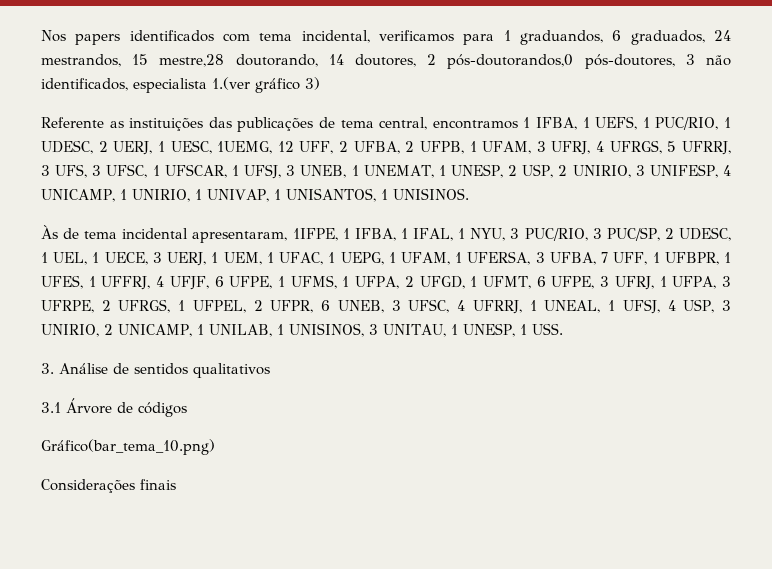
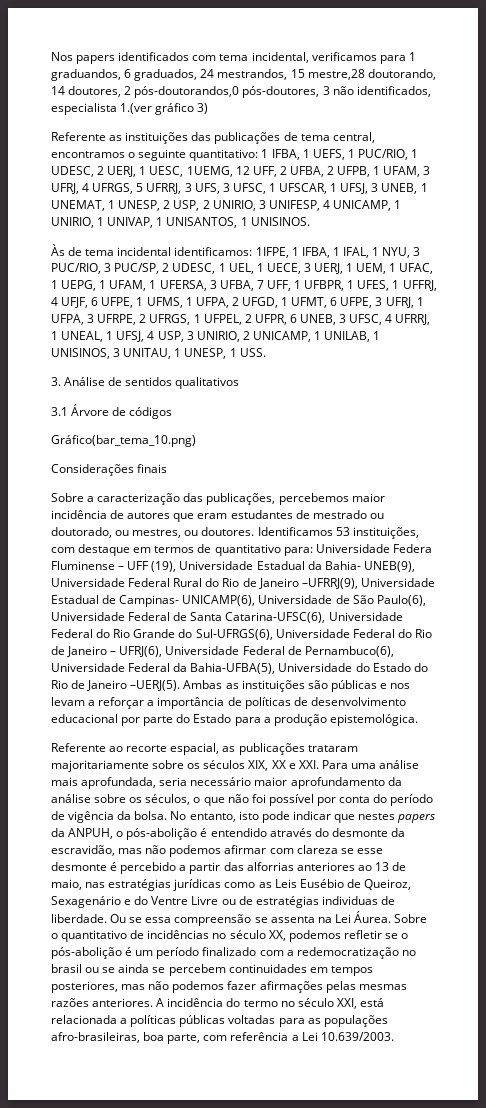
- Referente as instituições das publicações de tema central, encontramos 1 IFBA, 1 UEFS, 1 PUC/RIO, 1 UDESC, 2 UERJ, 1 UESC, 1UEMG, 12 UFF, 2 UFBA, 2 UFPB, 1 UFAM, 3 UFRJ, 4 UFRGS, 5 UFRRJ, 3 UFS, 3 UFSC, 1 UFSCAR, 1 UFSJ, 3 UNEB, 1 UNEMAT, 1 UNESP, 2 USP, 2 UNIRIO, 3 UNIFESP, 4 UNICAMP, 1 UNIRIO, 1 UNIVAP, 1 UNISANTOS, 1 UNISINOS.
+ Referente as instituições das publicações de tema central, encontramos o seguinte quantitativo: 1 IFBA, 1 UEFS, 1 PUC/RIO, 1 UDESC, 2 UERJ, 1 UESC, 1UEMG, 12 UFF, 2 UFBA, 2 UFPB, 1 UFAM, 3 UFRJ, 4 UFRGS, 5 UFRRJ, 3 UFS, 3 UFSC, 1 UFSCAR, 1 UFSJ, 3 UNEB, 1 UNEMAT, 1 UNESP, 2 USP, 2 UNIRIO, 3 UNIFESP, 4 UNICAMP, 1 UNIRIO, 1 UNIVAP, 1 UNISANTOS, 1 UNISINOS.
- Às de tema incidental apresentaram, 1IFPE, 1 IFBA, 1 IFAL, 1 NYU, 3 PUC/RIO, 3 PUC/SP, 2 UDESC, 1 UEL, 1 UECE, 3 UERJ, 1 UEM, 1 UFAC, 1 UEPG, 1 UFAM, 1 UFERSA, 3 UFBA, 7 UFF, 1 UFBPR, 1 UFES, 1 UFFRJ, 4 UFJF, 6 UFPE, 1 UFMS, 1 UFPA, 2 UFGD, 1 UFMT, 6 UFPE, 3 UFRJ, 1 UFPA, 3 UFRPE, 2 UFRGS, 1 UFPEL, 2 UFPR, 6 UNEB, 3 UFSC, 4 UFRRJ, 1 UNEAL, 1 UFSJ, 4 USP, 3 UNIRIO, 2 UNICAMP, 1 UNILAB, 1 UNISINOS, 3 UNITAU, 1 UNESP, 1 USS.
+ Às de tema incidental identificamos: 1IFPE, 1 IFBA, 1 IFAL, 1 NYU, 3 PUC/RIO, 3 PUC/SP, 2 UDESC, 1 UEL, 1 UECE, 3 UERJ, 1 UEM, 1 UFAC, 1 UEPG, 1 UFAM, 1 UFERSA, 3 UFBA, 7 UFF, 1 UFBPR, 1 UFES, 1 UFFRJ, 4 UFJF, 6 UFPE, 1 UFMS, 1 UFPA, 2 UFGD, 1 UFMT, 6 UFPE, 3 UFRJ, 1 UFPA, 3 UFRPE, 2 UFRGS, 1 UFPEL, 2 UFPR, 6 UNEB, 3 UFSC, 4 UFRRJ, 1 UNEAL, 1 UFSJ, 4 USP, 3 UNIRIO, 2 UNICAMP, 1 UNILAB, 1 UNISINOS, 3 UNITAU, 1 UNESP, 1 USS.
+ Sobre a caracterização das publicações, percebemos maior incidência de autores que eram estudantes de mestrado ou doutorado, ou mestres, ou doutores. Identificamos 53 instituições, com destaque em termos de quantitativo para: Universidade Federa Fluminense – UFF (19), Universidade Estadual da Bahia- UNEB(9), Universidade Federal Rural do Rio de Janeiro –UFRRJ(9), Universidade Estadual de Campinas- UNICAMP(6), Universidade de São Paulo(6), Universidade Federal de Santa Catarina-UFSC(6), Universidade Federal do Rio Grande do Sul-UFRGS(6), Universidade Federal do Rio de Janeiro – UFRJ(6), Universidade Federal de Pernambuco(6), Universidade Federal da Bahia-UFBA(5), Universidade do Estado do Rio de Janeiro –UERJ(5). Ambas as instituições são públicas e nos levam a reforçar a importância de políticas de desenvolvimento educacional por parte do Estado para a produção epistemológica.
+ Referente ao recorte espacial, as publicações trataram majoritariamente sobre os séculos XIX, XX e XXI. Para uma análise mais aprofundada, seria necessário maior aprofundamento da análise sobre os séculos, o que não foi possível por conta do período de vigência da bolsa. No entanto, isto pode indicar que nestes papers da ANPUH, o pós-abolição é entendido através do desmonte da escravidão, mas não podemos afirmar com clareza se esse desmonte é percebido a partir das alforrias anteriores ao 13 de maio, nas estratégias jurídicas como as Leis Eusébio de Queiroz, Sexagenário e do Ventre Livre ou de estratégias individuas de liberdade. Ou se essa compreensão se assenta na Lei Áurea. Sobre o quantitativo de incidências no século XX, podemos refletir se o pós-abolição é um período finalizado com a redemocratização no brasil ou se ainda se percebem continuidades em tempos posteriores, mas não podemos fazer afirmações pelas mesmas razões anteriores. A incidência do termo no século XXI, está relacionada a políticas públicas voltadas para as populações afro-brasileiras, boa parte, com referência a Lei 10.639/2003.

